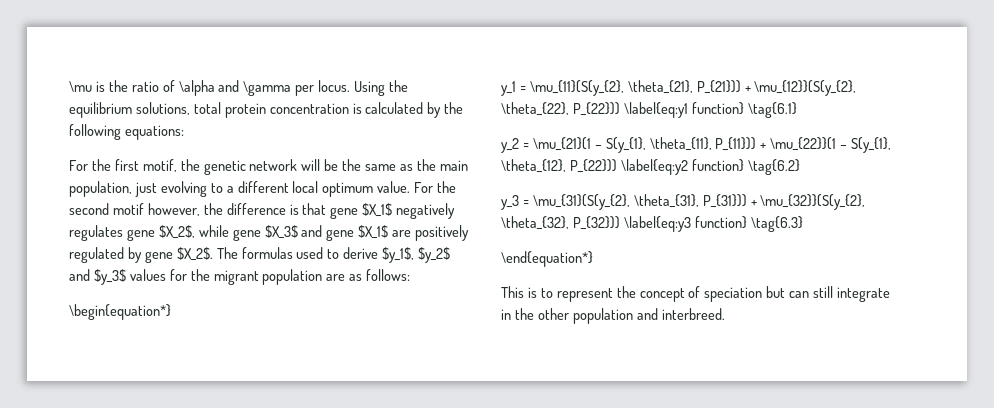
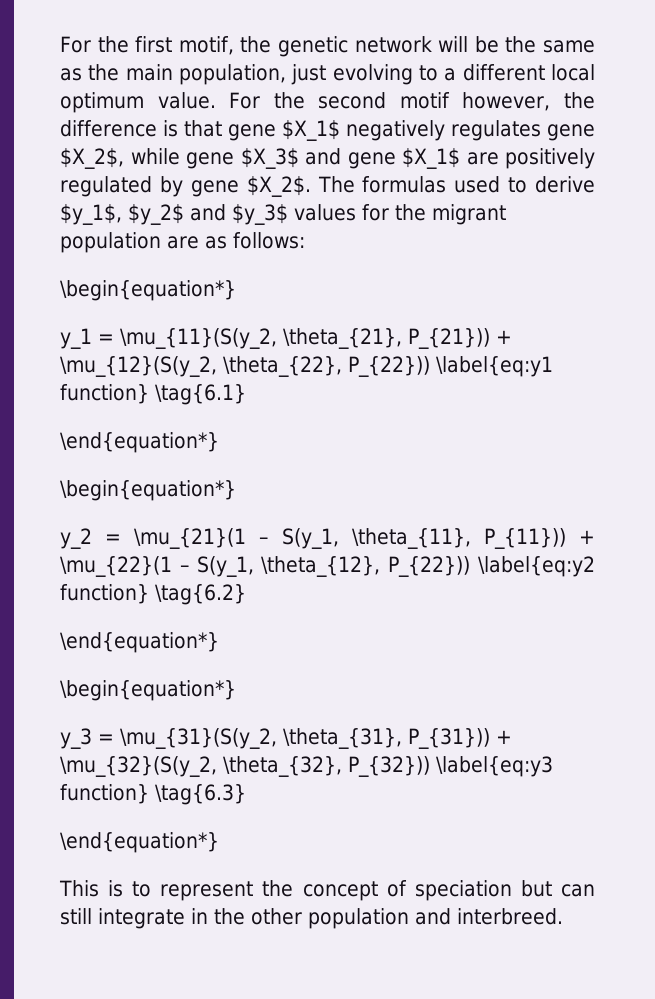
- \mu is the ratio of \alpha and \gamma per locus. Using the equilibrium solutions, total protein concentration is calculated by the following equations:
- y_1 = \mu_{11}(S(y_{2}, \theta_{21}, P_{21})) + \mu_{12}}(S(y_{2}, \theta_{22}, P_{22})) \label{eq:y1 function} \tag{6.1}
+ y_1 = \mu_{11}(S(y_2, \theta_{21}, P_{21})) + \mu_{12}(S(y_2, \theta_{22}, P_{22})) \label{eq:y1 function} \tag{6.1}
+ \end{equation*}
+ \begin{equation*}
- y_2 = \mu_{21}(1 – S(y_{1}, \theta_{11}, P_{11})) + \mu_{22}}(1 – S(y_{1}, \theta_{12}, P_{22})) \label{eq:y2 function} \tag{6.2}
+ y_2 = \mu_{21}(1 – S(y_1, \theta_{11}, P_{11})) + \mu_{22}(1 – S(y_1, \theta_{12}, P_{22})) \label{eq:y2 function} \tag{6.2}
+ \end{equation*}
+ \begin{equation*}
- y_3 = \mu_{31}(S(y_{2}, \theta_{31}, P_{31})) + \mu_{32}}(S(y_{2}, \theta_{32}, P_{32})) \label{eq:y3 function} \tag{6.3}
+ y_3 = \mu_{31}(S(y_2, \theta_{31}, P_{31})) + \mu_{32}(S(y_2, \theta_{32}, P_{32})) \label{eq:y3 function} \tag{6.3}

